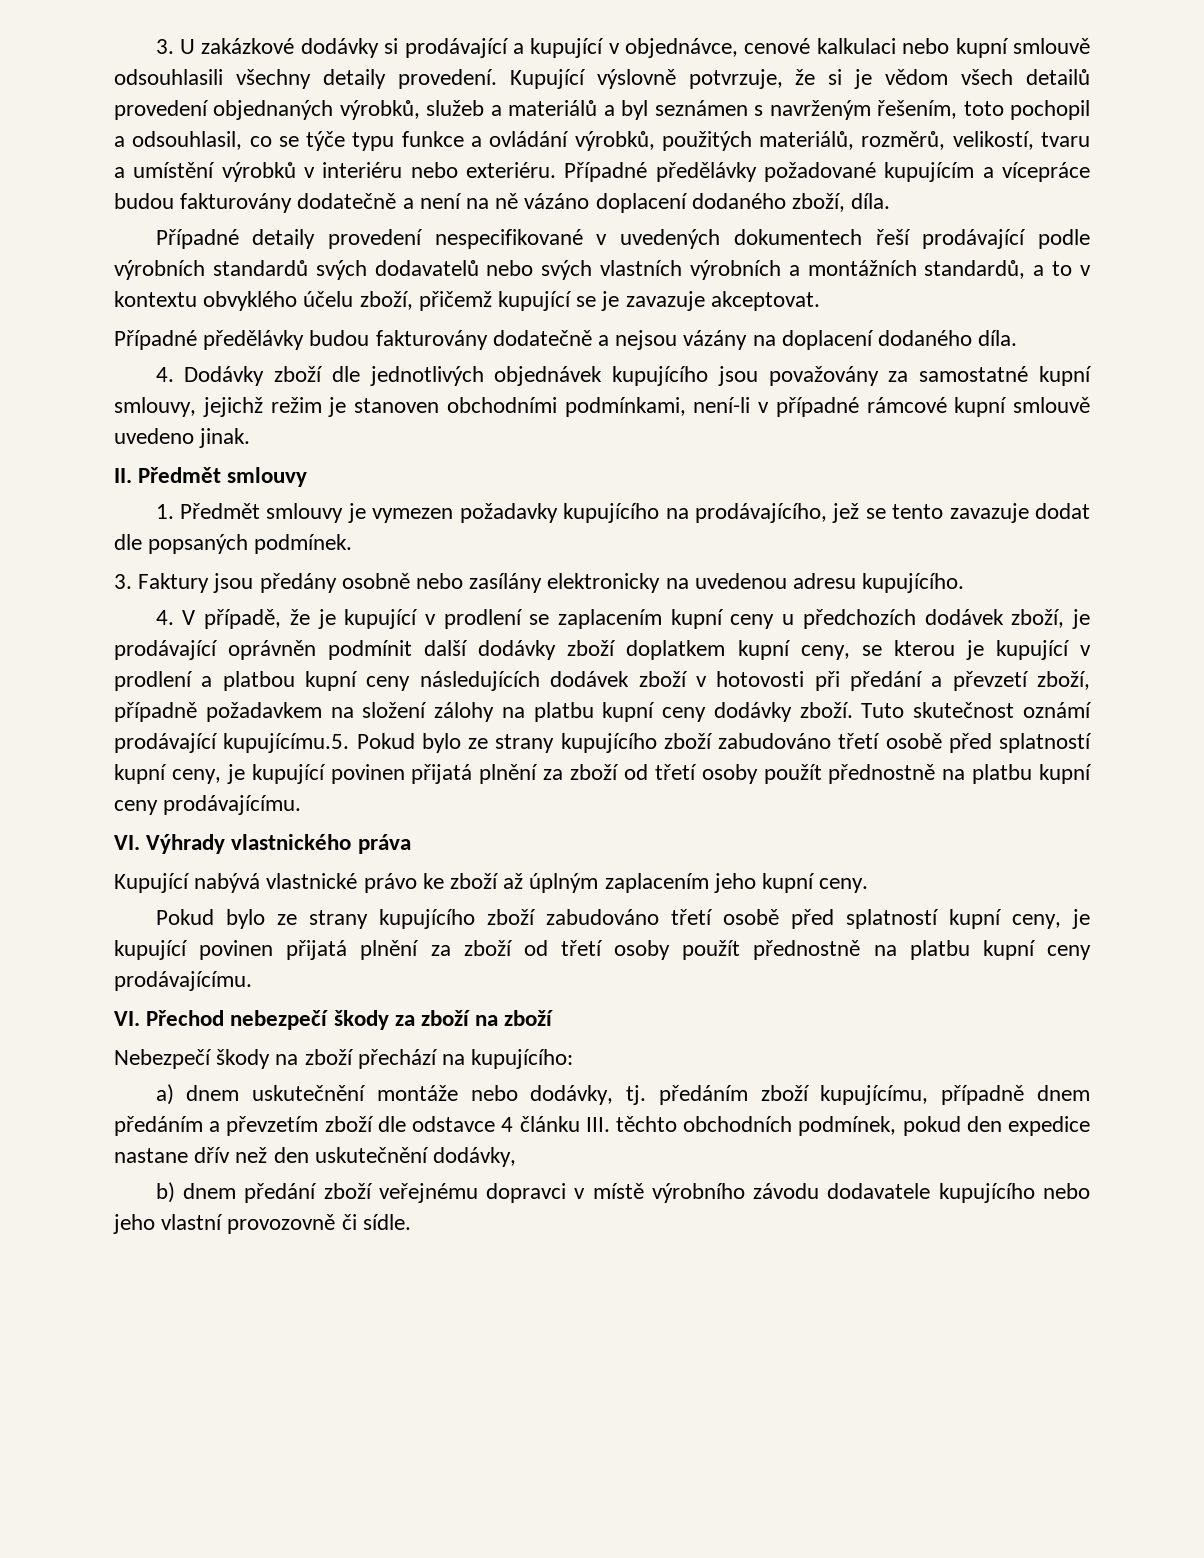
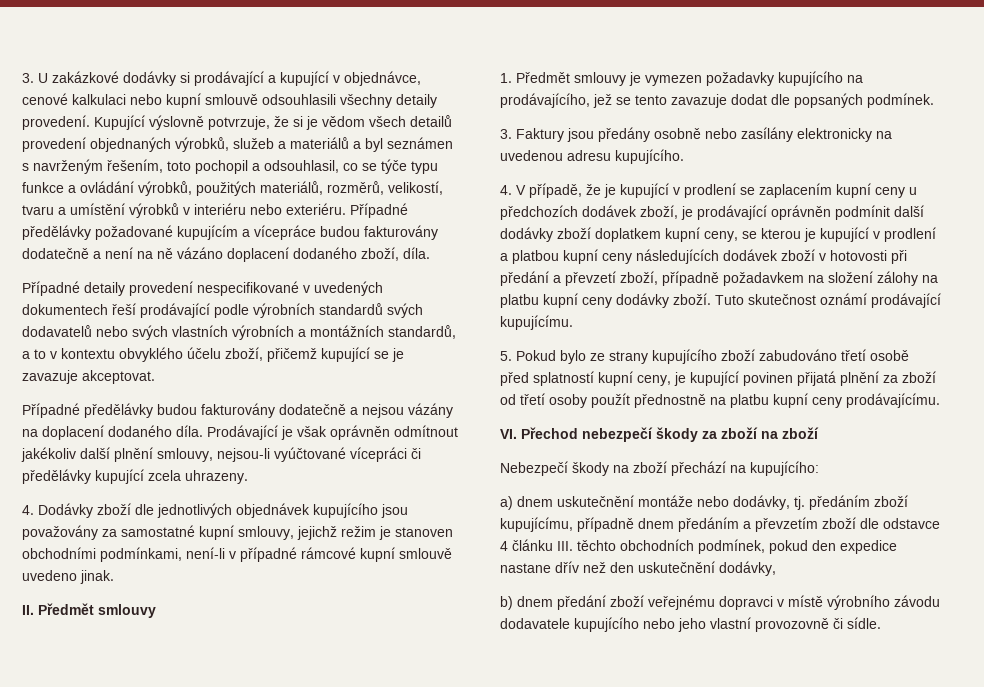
+ Prodávající je však oprávněn odmítnout jakékoliv další plnění smlouvy, nejsou-li vyúčtované vícepráci či předělávky kupující zcela uhrazeny.
- Tuto skutečnost oznámí prodávající kupujícímu.5. Pokud bylo ze strany kupujícího zboží zabudováno třetí osobě před splatností kupní ceny, je kupující povinen přijatá plnění za zboží od třetí osoby použít přednostně na platbu kupní ceny prodávajícímu.
- VI. Výhrady vlastnického práva
- Kupující nabývá vlastnické právo ke zboží až úplným zaplacením jeho kupní ceny.
- Pokud bylo ze strany kupujícího zboží zabudováno třetí osobě před splatností kupní ceny, je kupující povinen přijatá plnění za zboží od třetí osoby použít přednostně na platbu kupní ceny prodávajícímu.
+ Tuto skutečnost oznámí prodávající kupujícímu.
+ 5. Pokud bylo ze strany kupujícího zboží zabudováno třetí osobě před splatností kupní ceny, je kupující povinen přijatá plnění za zboží od třetí osoby použít přednostně na platbu kupní ceny prodávajícímu.

